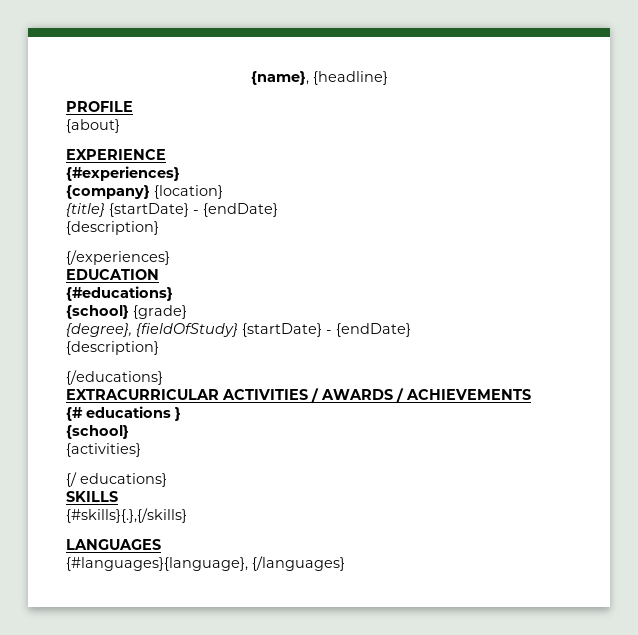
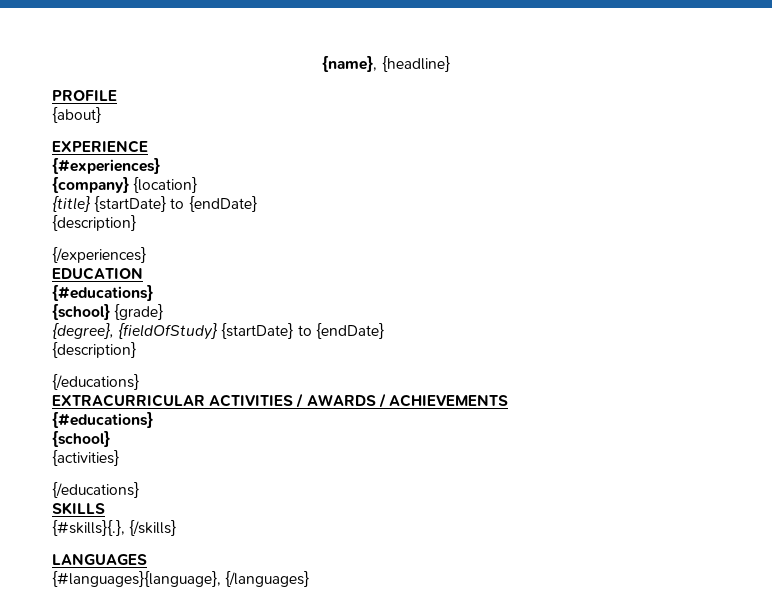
- {title} {startDate} - {endDate}
+ {title} {startDate} to {endDate}
- {degree}, {fieldOfStudy} {startDate} - {endDate}
+ {degree}, {fieldOfStudy} {startDate} to {endDate}
  EXTRACURRICULAR ACTIVITIES / AWARDS / ACHIEVEMENTS
- {# educations }
+ {#educations}
  {activities}
- {/ educations}
+ {/educations}
- {#skills}{.},{/skills}
+ {#skills}{.}, {/skills}

